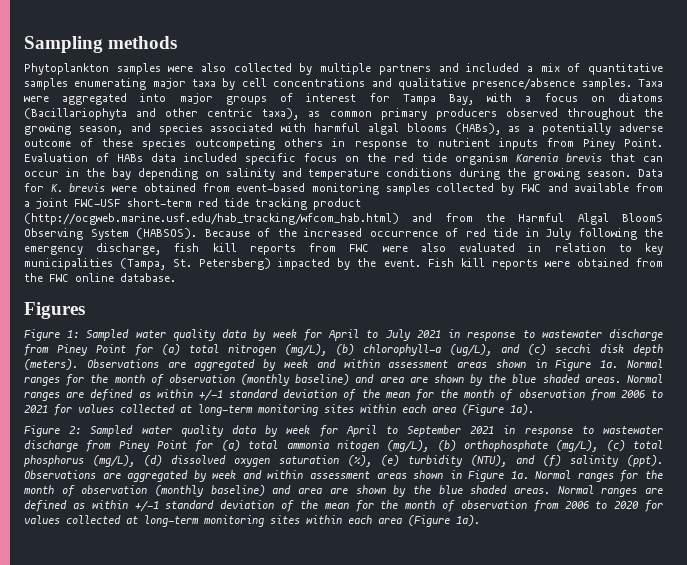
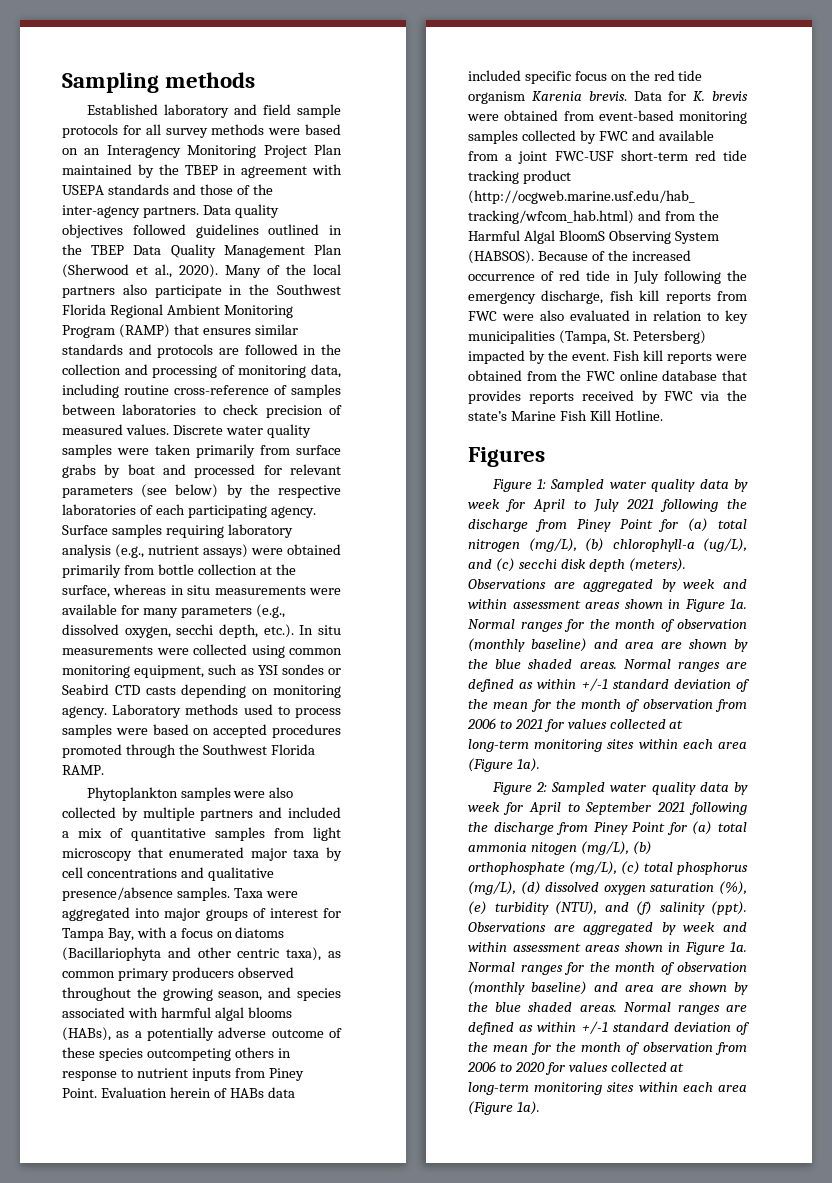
+ Established laboratory and field sample protocols for all survey methods were based on an Interagency Monitoring Project Plan maintained by the TBEP in agreement with USEPA standards and those of the inter-agency partners. Data quality objectives followed guidelines outlined in the TBEP Data Quality Management Plan (Sherwood et al., 2020). Many of the local partners also participate in the Southwest Florida Regional Ambient Monitoring Program (RAMP) that ensures similar standards and protocols are followed in the collection and processing of monitoring data, including routine cross-reference of samples between laboratories to check precision of measured values. Discrete water quality samples were taken primarily from surface grabs by boat and processed for relevant parameters (see below) by the respective laboratories of each participating agency. Surface samples requiring laboratory analysis (e.g., nutrient assays) were obtained primarily from bottle collection at the surface, whereas in situ measurements were available for many parameters (e.g., dissolved oxygen, secchi depth, etc.). In situ measurements were collected using common monitoring equipment, such as YSI sondes or Seabird CTD casts depending on monitoring agency. Laboratory methods used to process samples were based on accepted procedures promoted through the Southwest Florida RAMP.
- Phytoplankton samples were also collected by multiple partners and included a mix of quantitative samples enumerating major taxa by cell concentrations and qualitative presence/absence samples.
+ Phytoplankton samples were also collected by multiple partners and included a mix of quantitative samples from light microscopy that enumerated major taxa by cell concentrations and qualitative presence/absence samples.
- Evaluation of HABs data included specific focus on the red tide organism Karenia brevis that can occur in the bay depending on salinity and temperature conditions during the growing season.
+ Evaluation herein of HABs data included specific focus on the red tide organism Karenia brevis.
- Fish kill reports were obtained from the FWC online database.
+ Fish kill reports were obtained from the FWC online database that provides reports received by FWC via the state’s Marine Fish Kill Hotline.
- Figure 1: Sampled water quality data by week for April to July 2021 in response to wastewater discharge from Piney Point for (a) total nitrogen (mg/L), (b) chlorophyll-a (ug/L), and (c) secchi disk depth (meters).
+ Figure 1: Sampled water quality data by week for April to July 2021 following the discharge from Piney Point for (a) total nitrogen (mg/L), (b) chlorophyll-a (ug/L), and (c) secchi disk depth (meters).
- Figure 2: Sampled water quality data by week for April to September 2021 in response to wastewater discharge from Piney Point for (a) total ammonia nitogen (mg/L), (b) orthophosphate (mg/L), (c) total phosphorus (mg/L), (d) dissolved oxygen saturation (%), (e) turbidity (NTU), and (f) salinity (ppt).
+ Figure 2: Sampled water quality data by week for April to September 2021 following the discharge from Piney Point for (a) total ammonia nitogen (mg/L), (b) orthophosphate (mg/L), (c) total phosphorus (mg/L), (d) dissolved oxygen saturation (%), (e) turbidity (NTU), and (f) salinity (ppt).

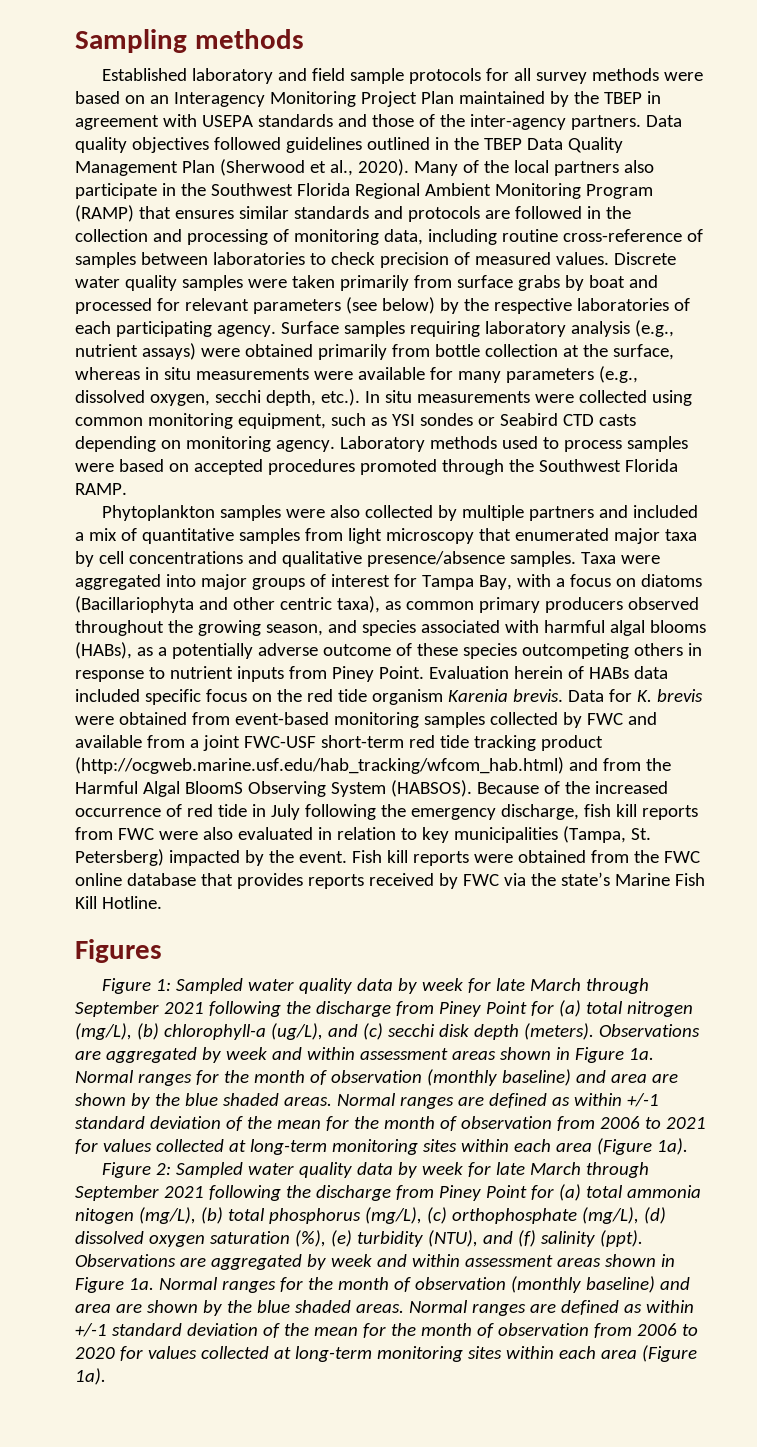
- Figure 1: Sampled water quality data by week for April to July 2021 following the discharge from Piney Point for (a) total nitrogen (mg/L), (b) chlorophyll-a (ug/L), and (c) secchi disk depth (meters).
+ Figure 1: Sampled water quality data by week for late March through September 2021 following the discharge from Piney Point for (a) total nitrogen (mg/L), (b) chlorophyll-a (ug/L), and (c) secchi disk depth (meters).
- Figure 2: Sampled water quality data by week for April to September 2021 following the discharge from Piney Point for (a) total ammonia nitogen (mg/L), (b) orthophosphate (mg/L), (c) total phosphorus (mg/L), (d) dissolved oxygen saturation (%), (e) turbidity (NTU), and (f) salinity (ppt).
+ Figure 2: Sampled water quality data by week for late March through September 2021 following the discharge from Piney Point for (a) total ammonia nitogen (mg/L), (b) total phosphorus (mg/L), (c) orthophosphate (mg/L), (d) dissolved oxygen saturation (%), (e) turbidity (NTU), and (f) salinity (ppt).

